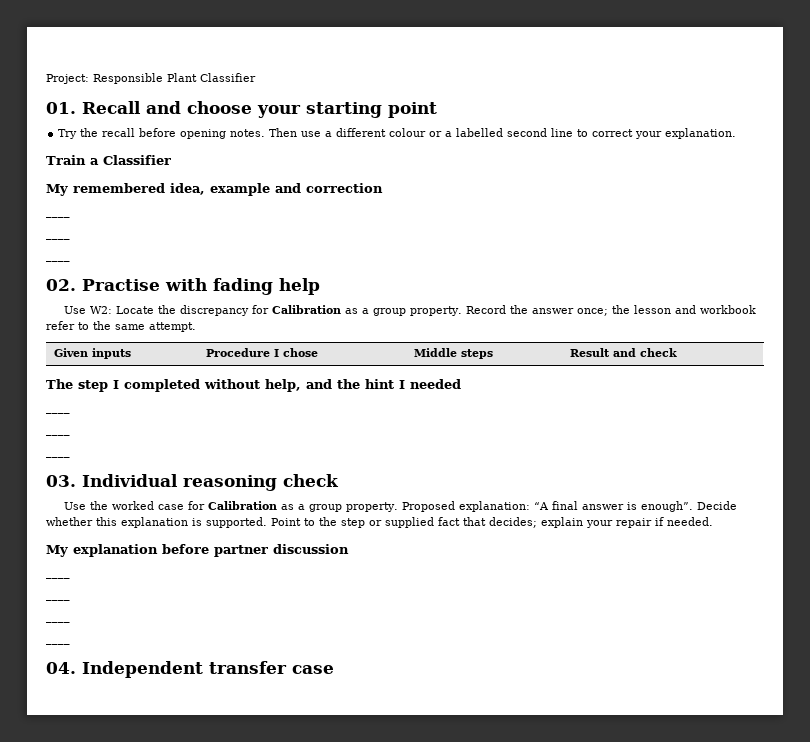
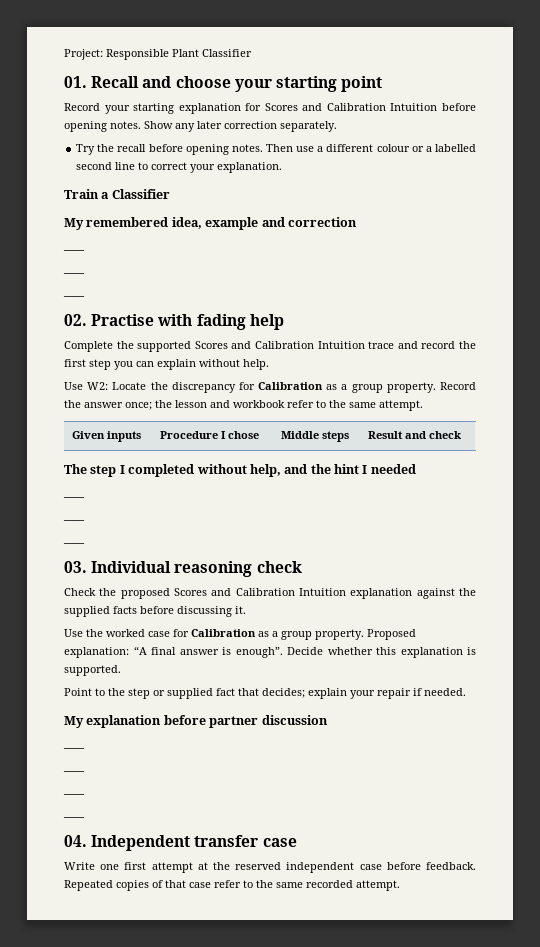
+ Record your starting explanation for Scores and Calibration Intuition before opening notes. Show any later correction separately.
+ Complete the supported Scores and Calibration Intuition trace and record the first step you can explain without help.
+ Check the proposed Scores and Calibration Intuition explanation against the supplied facts before discussing it.
- Decide whether this explanation is supported. Point to the step or supplied fact that decides; explain your repair if needed.
+ Decide whether this explanation is supported.
+ Point to the step or supplied fact that decides; explain your repair if needed.
+ Write one first attempt at the reserved independent case before feedback. Repeated copies of that case refer to the same recorded attempt.

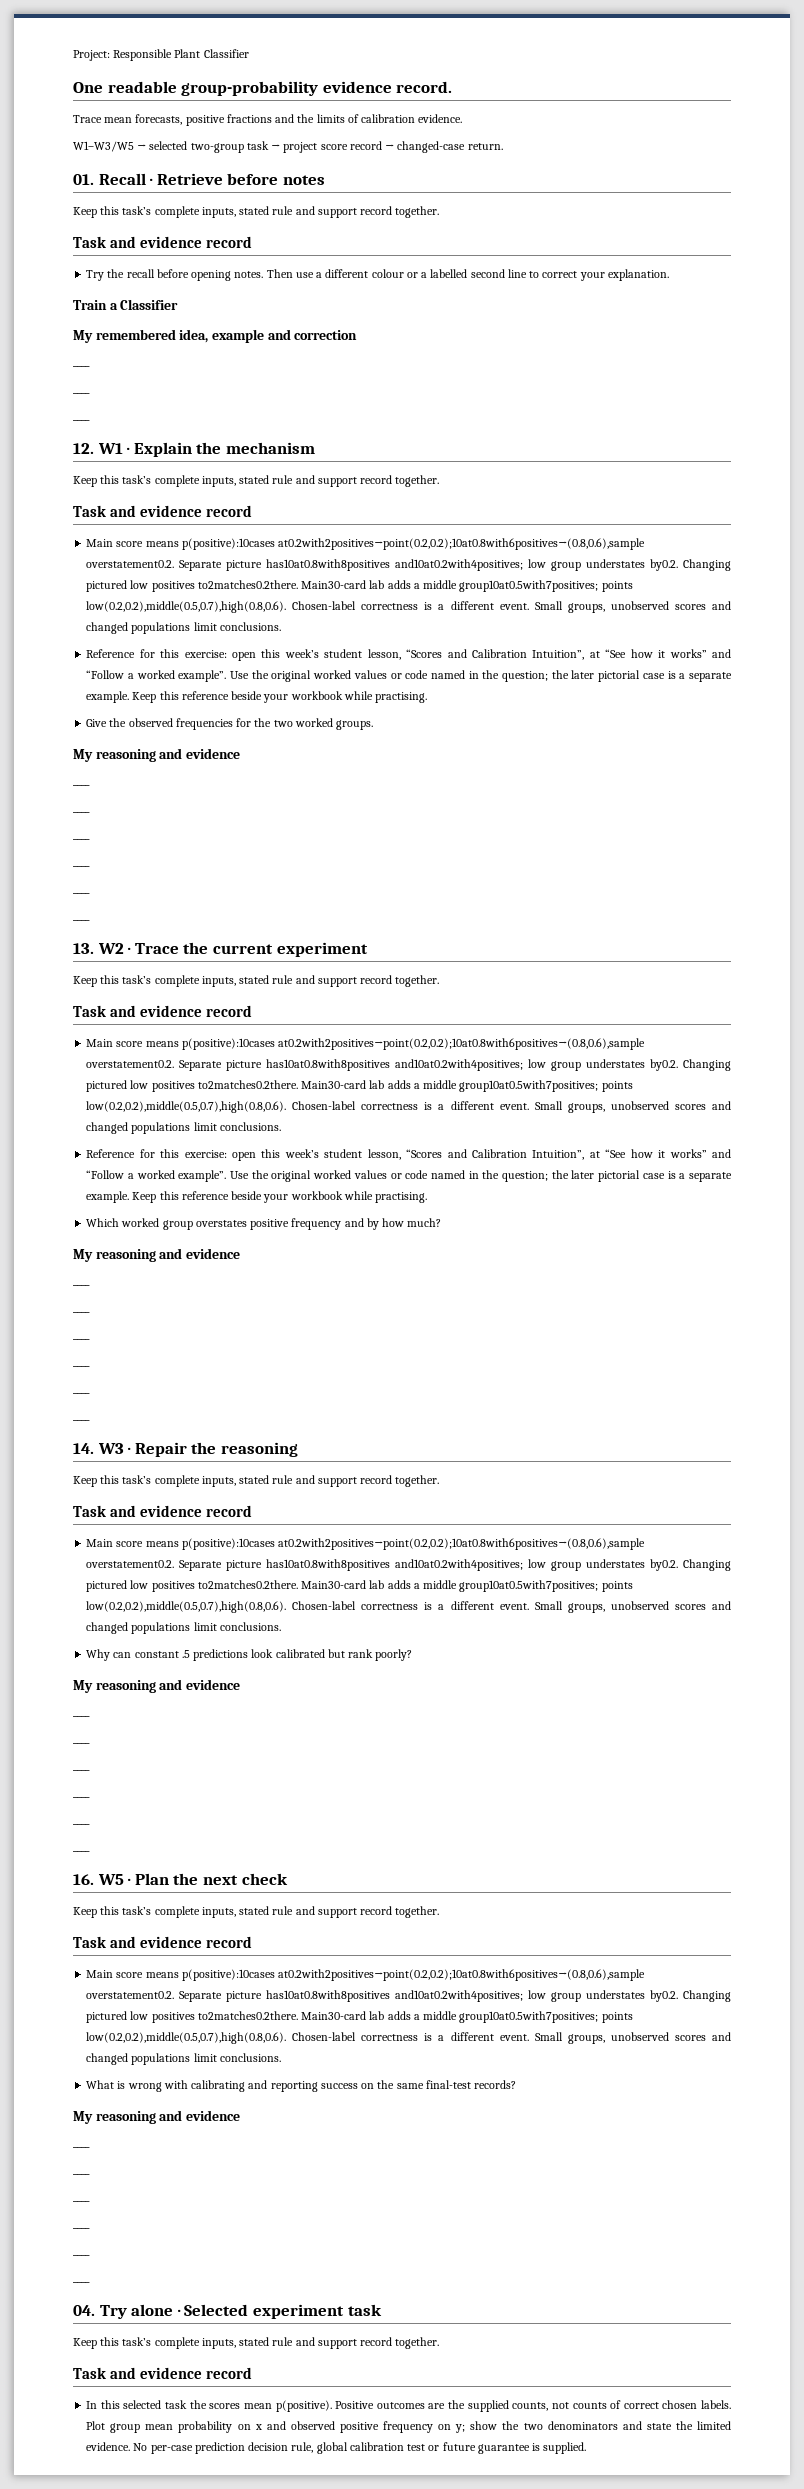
- 01. Recall and choose your starting point
- Record your starting explanation for Scores and Calibration Intuition before opening notes. Show any later correction separately.
+ One readable group-probability evidence record.
+ Trace mean forecasts, positive fractions and the limits of calibration evidence.
+ W1–W3/W5 → selected two-group task → project score record → changed-case return.
+ 01. Recall · Retrieve before notes
+ Keep this task’s complete inputs, stated rule and support record together.
+ Task and evidence record
- 02. Practise with fading help
- Complete the supported Scores and Calibration Intuition trace and record the first step you can explain without help.
- Use W2: Locate the discrepancy for Calibration as a group property. Record the answer once; the lesson and workbook refer to the same attempt.
- Given inputs | Procedure I chose | Middle steps | Result and check
- The step I completed without help, and the hint I needed
+ 12. W1 · Explain the mechanism
+ Keep this task’s complete inputs, stated rule and support record together.
+ Task and evidence record
+ Main score means p(positive):10cases at0.2with2positives→point(0.2,0.2);10at0.8with6positives→(0.8,0.6),sample overstatement0.2. Separate picture has10at0.8with8positives and10at0.2with4positives; low group understates by0.2. Changing pictured low positives to2matches0.2there. Main30-card lab adds a middle group10at0.5with7positives; points low(0.2,0.2),middle(0.5,0.7),high(0.8,0.6). Chosen-label correctness is a different event. Small groups, unobserved scores and changed populations limit conclusions.
+ Reference for this exercise: open this week’s student lesson, “Scores and Calibration Intuition”, at “See how it works” and “Follow a worked example”. Use the original worked values or code named in the question; the later pictorial case is a separate example. Keep this reference beside your workbook while practising.
+ Give the observed frequencies for the two worked groups.
+ My reasoning and evidence
  ____
  ____
  ____
- 03. Individual reasoning check
- Check the proposed Scores and Calibration Intuition explanation against the supplied facts before discussing it.
- Use the worked case for Calibration as a group property. Proposed explanation: “A final answer is enough”. Decide whether this explanation is supported.
- Point to the step or supplied fact that decides; explain your repair if needed.
- My explanation before partner discussion
+ ____
+ ____
+ ____
+ 13. W2 · Trace the current experiment
+ Keep this task’s complete inputs, stated rule and support record together.
+ Task and evidence record
+ Main score means p(positive):10cases at0.2with2positives→point(0.2,0.2);10at0.8with6positives→(0.8,0.6),sample overstatement0.2. Separate picture has10at0.8with8positives and10at0.2with4positives; low group understates by0.2. Changing pictured low positives to2matches0.2there. Main30-card lab adds a middle group10at0.5with7positives; points low(0.2,0.2),middle(0.5,0.7),high(0.8,0.6). Chosen-label correctness is a different event. Small groups, unobserved scores and changed populations limit conclusions.
+ Reference for this exercise: open this week’s student lesson, “Scores and Calibration Intuition”, at “See how it works” and “Follow a worked example”. Use the original worked values or code named in the question; the later pictorial case is a separate example. Keep this reference beside your workbook while practising.
+ Which worked group overstates positive frequency and by how much?
+ My reasoning and evidence
+ ____
+ ____
+ ____
+ ____
+ ____
+ ____
+ 14. W3 · Repair the reasoning
+ Keep this task’s complete inputs, stated rule and support record together.
+ Task and evidence record
+ Main score means p(positive):10cases at0.2with2positives→point(0.2,0.2);10at0.8with6positives→(0.8,0.6),sample overstatement0.2. Separate picture has10at0.8with8positives and10at0.2with4positives; low group understates by0.2. Changing pictured low positives to2matches0.2there. Main30-card lab adds a middle group10at0.5with7positives; points low(0.2,0.2),middle(0.5,0.7),high(0.8,0.6). Chosen-label correctness is a different event. Small groups, unobserved scores and changed populations limit conclusions.
+ Why can constant .5 predictions look calibrated but rank poorly?
+ My reasoning and evidence
+ ____
+ ____
+ ____
+ ____
+ ____
+ ____
+ 16. W5 · Plan the next check
+ Keep this task’s complete inputs, stated rule and support record together.
+ Task and evidence record
+ Main score means p(positive):10cases at0.2with2positives→point(0.2,0.2);10at0.8with6positives→(0.8,0.6),sample overstatement0.2. Separate picture has10at0.8with8positives and10at0.2with4positives; low group understates by0.2. Changing pictured low positives to2matches0.2there. Main30-card lab adds a middle group10at0.5with7positives; points low(0.2,0.2),middle(0.5,0.7),high(0.8,0.6). Chosen-label correctness is a different event. Small groups, unobserved scores and changed populations limit conclusions.
+ What is wrong with calibrating and reporting success on the same final-test records?
+ My reasoning and evidence
+ ____
+ ____
- 04. Independent transfer case
- Write one first attempt at the reserved independent case before feedback. Repeated copies of that case refer to the same recorded attempt.
+ 04. Try alone · Selected experiment task
+ Keep this task’s complete inputs, stated rule and support record together.
+ Task and evidence record
+ In this selected task the scores mean p(positive). Positive outcomes are the supplied counts, not counts of correct chosen labels. Plot group mean probability on x and observed positive frequency on y; show the two denominators and state the limited evidence. No per-case prediction decision rule, global calibration test or future guarantee is supplied.

